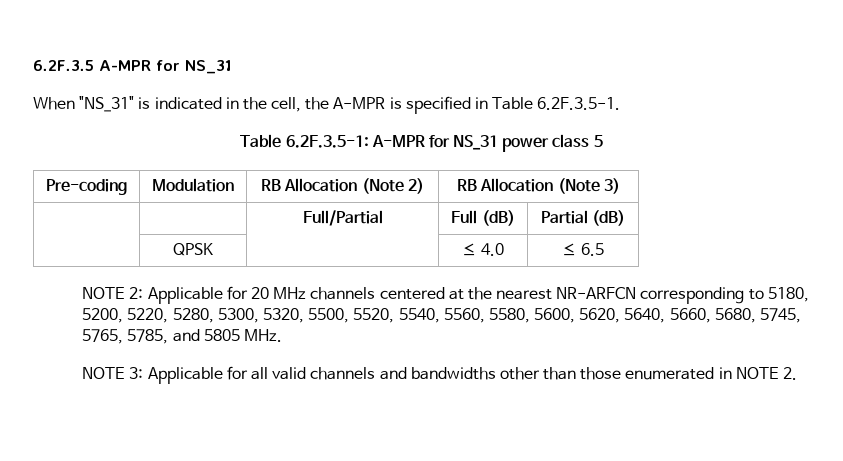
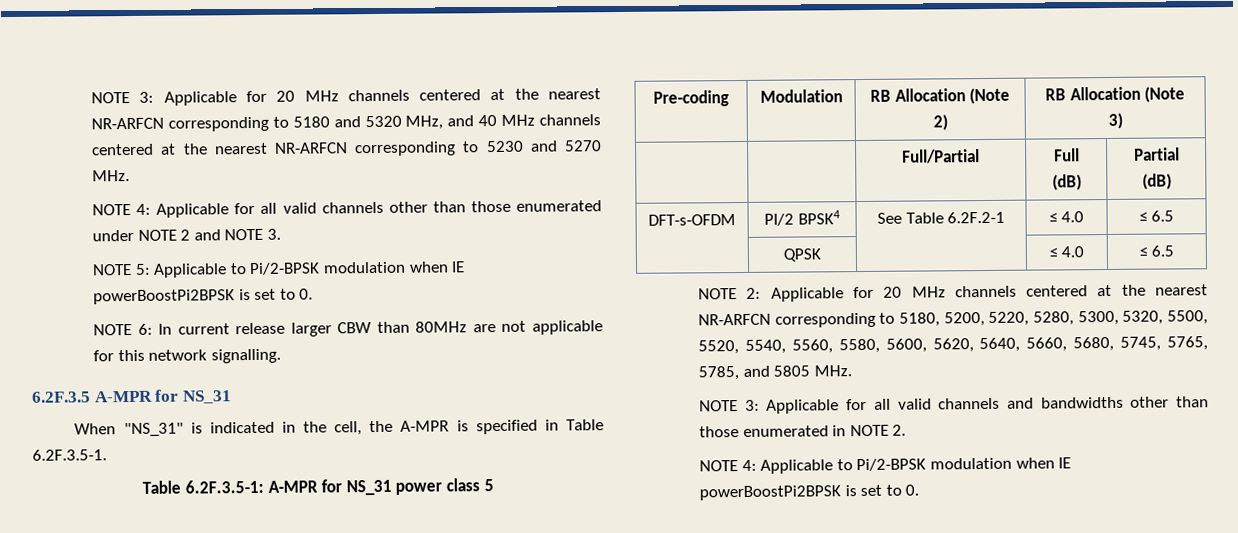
+ NOTE 3: Applicable for 20 MHz channels centered at the nearest NR-ARFCN corresponding to 5180 and 5320 MHz, and 40 MHz channels centered at the nearest NR-ARFCN corresponding to 5230 and 5270 MHz.
+ NOTE 4: Applicable for all valid channels other than those enumerated under NOTE 2 and NOTE 3.
+ NOTE 5: Applicable to Pi/2-BPSK modulation when IE powerBoostPi2BPSK is set to 0.
+ NOTE 6: In current release larger CBW than 80MHz are not applicable for this network signalling.
+ DFT-s-OFDM | PI/2 BPSK4 | See Table 6.2F.2-1 | ≤ 4.0 | ≤ 6.5
+ NOTE 4: Applicable to Pi/2-BPSK modulation when IE powerBoostPi2BPSK is set to 0.

